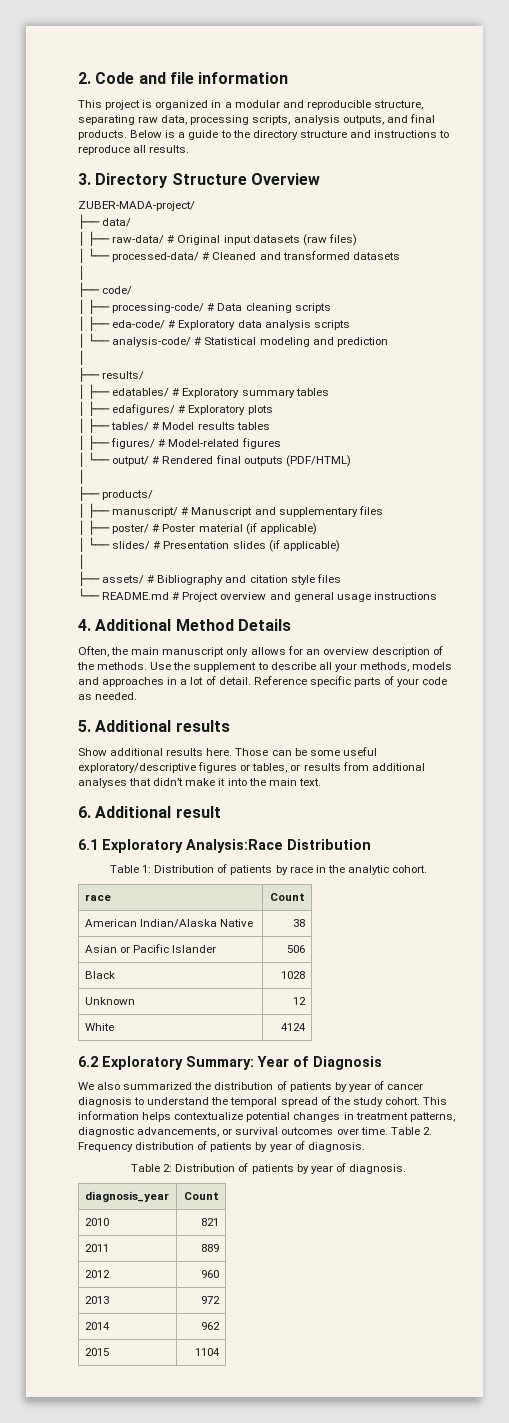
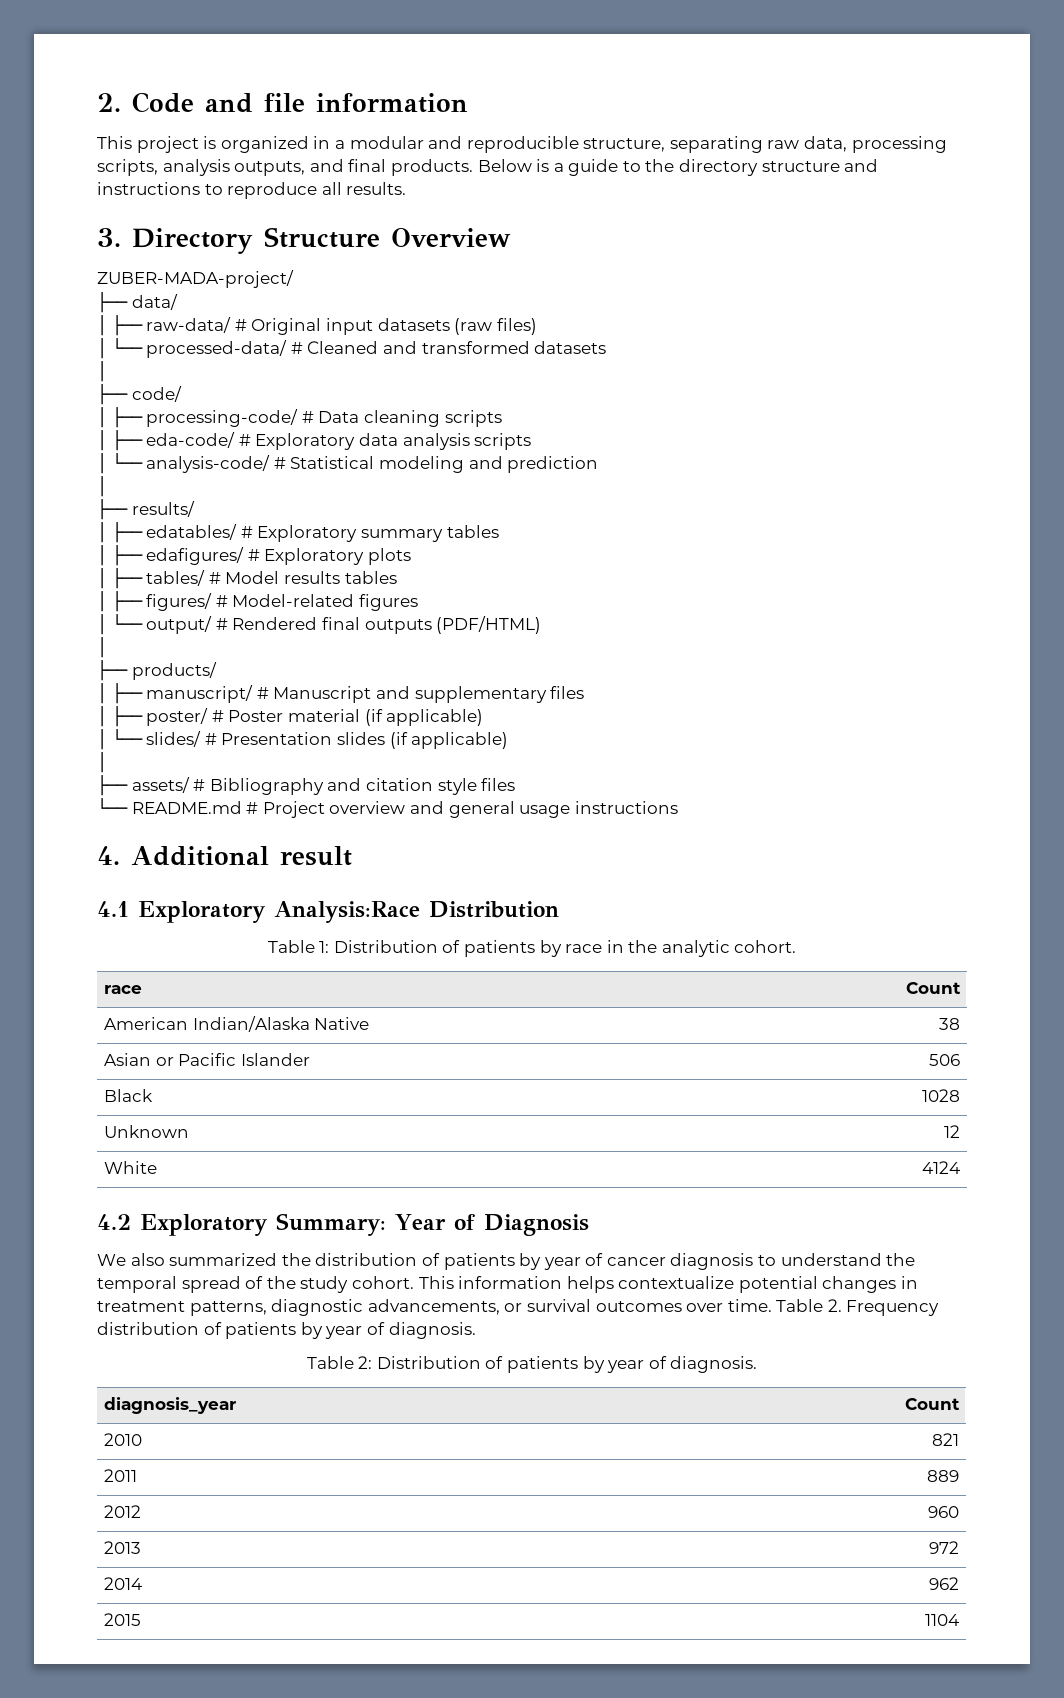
- 4. Additional Method Details
- Often, the main manuscript only allows for an overview description of the methods. Use the supplement to describe all your methods, models and approaches in a lot of detail. Reference specific parts of your code as needed.
- 5. Additional results
- Show additional results here. Those can be some useful exploratory/descriptive figures or tables, or results from additional analyses that didn’t make it into the main text.
- 6. Additional result
+ 4. Additional result
- 6.1 Exploratory Analysis:Race Distribution
+ 4.1 Exploratory Analysis:Race Distribution
- 6.2 Exploratory Summary: Year of Diagnosis
+ 4.2 Exploratory Summary: Year of Diagnosis

